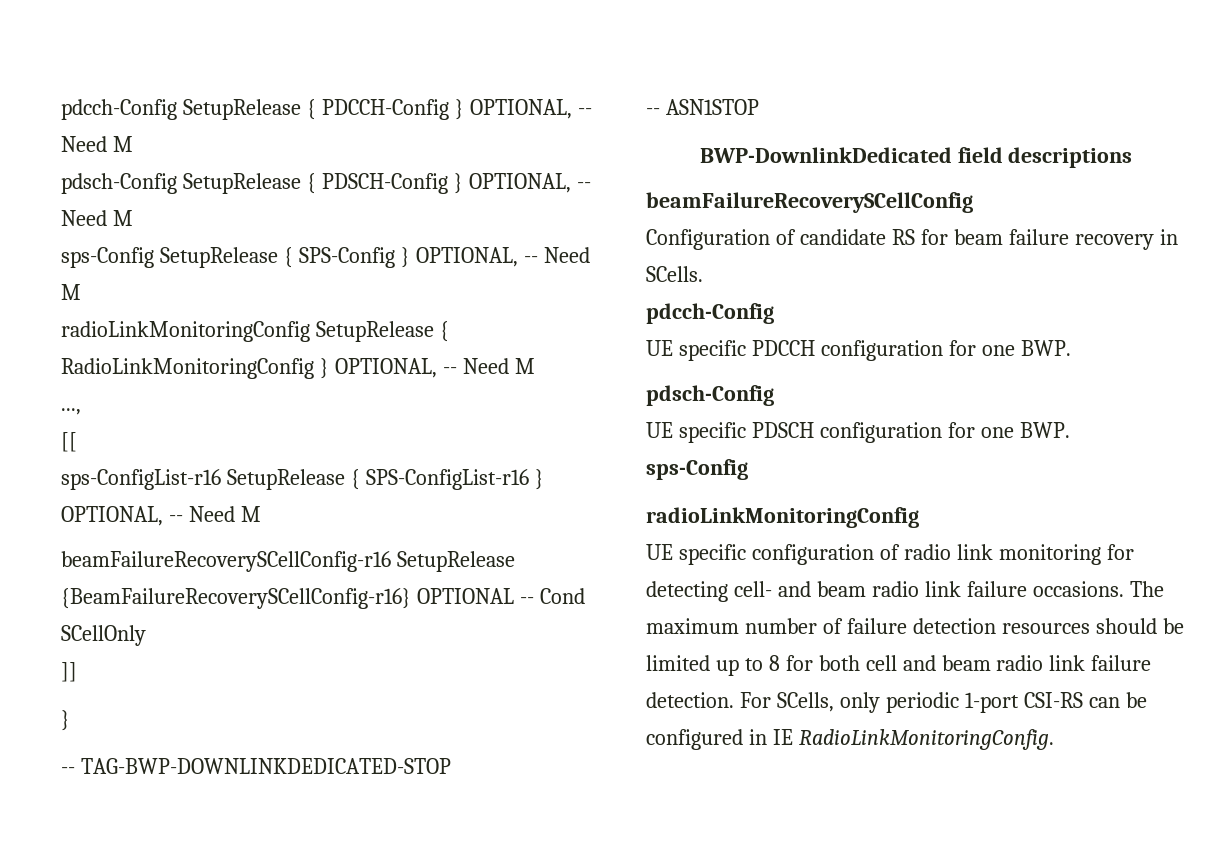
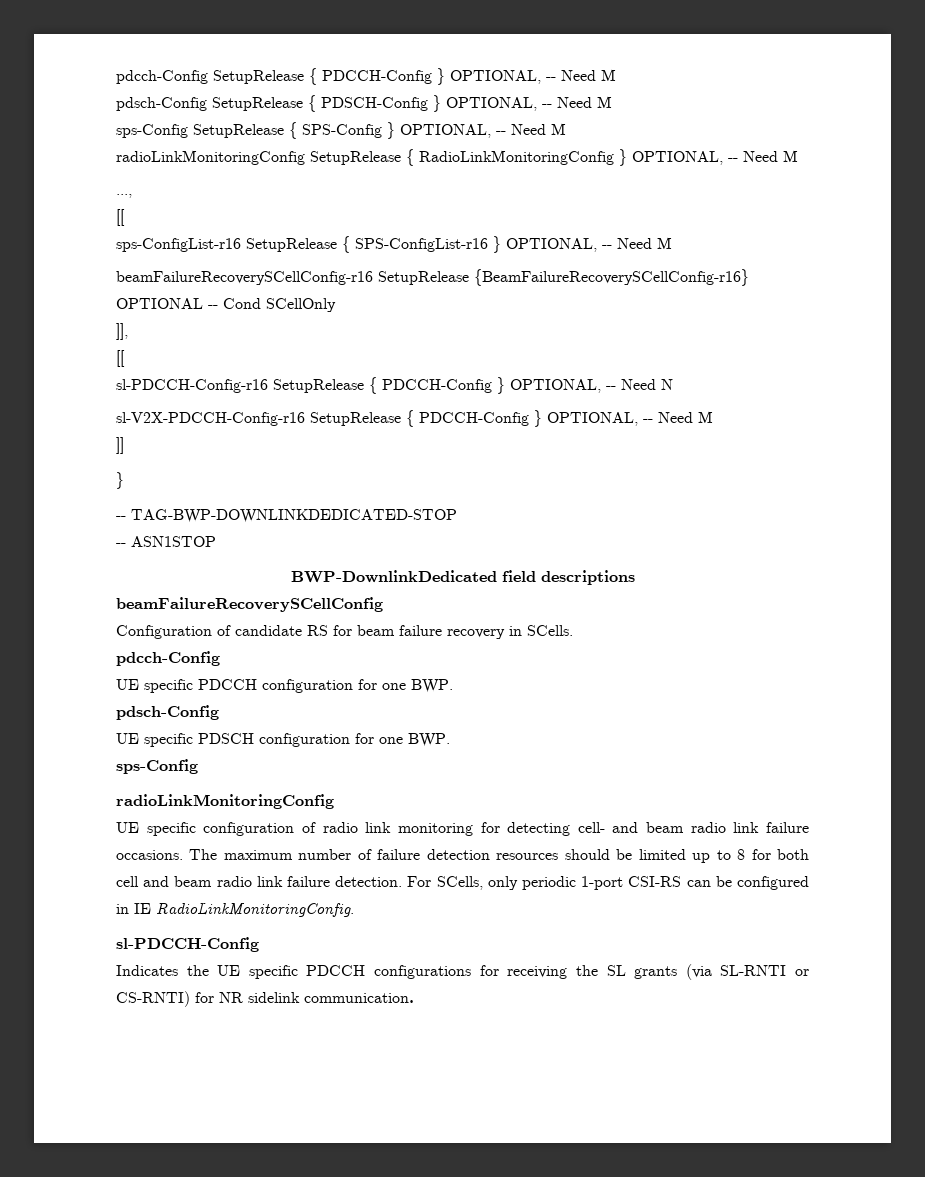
+ ]],
+ [[
+ sl-PDCCH-Config-r16 SetupRelease { PDCCH-Config } OPTIONAL, -- Need N
+ sl-V2X-PDCCH-Config-r16 SetupRelease { PDCCH-Config } OPTIONAL, -- Need M
+ sl-PDCCH-Config
+ Indicates the UE specific PDCCH configurations for receiving the SL grants (via SL-RNTI or CS-RNTI) for NR sidelink communication.

